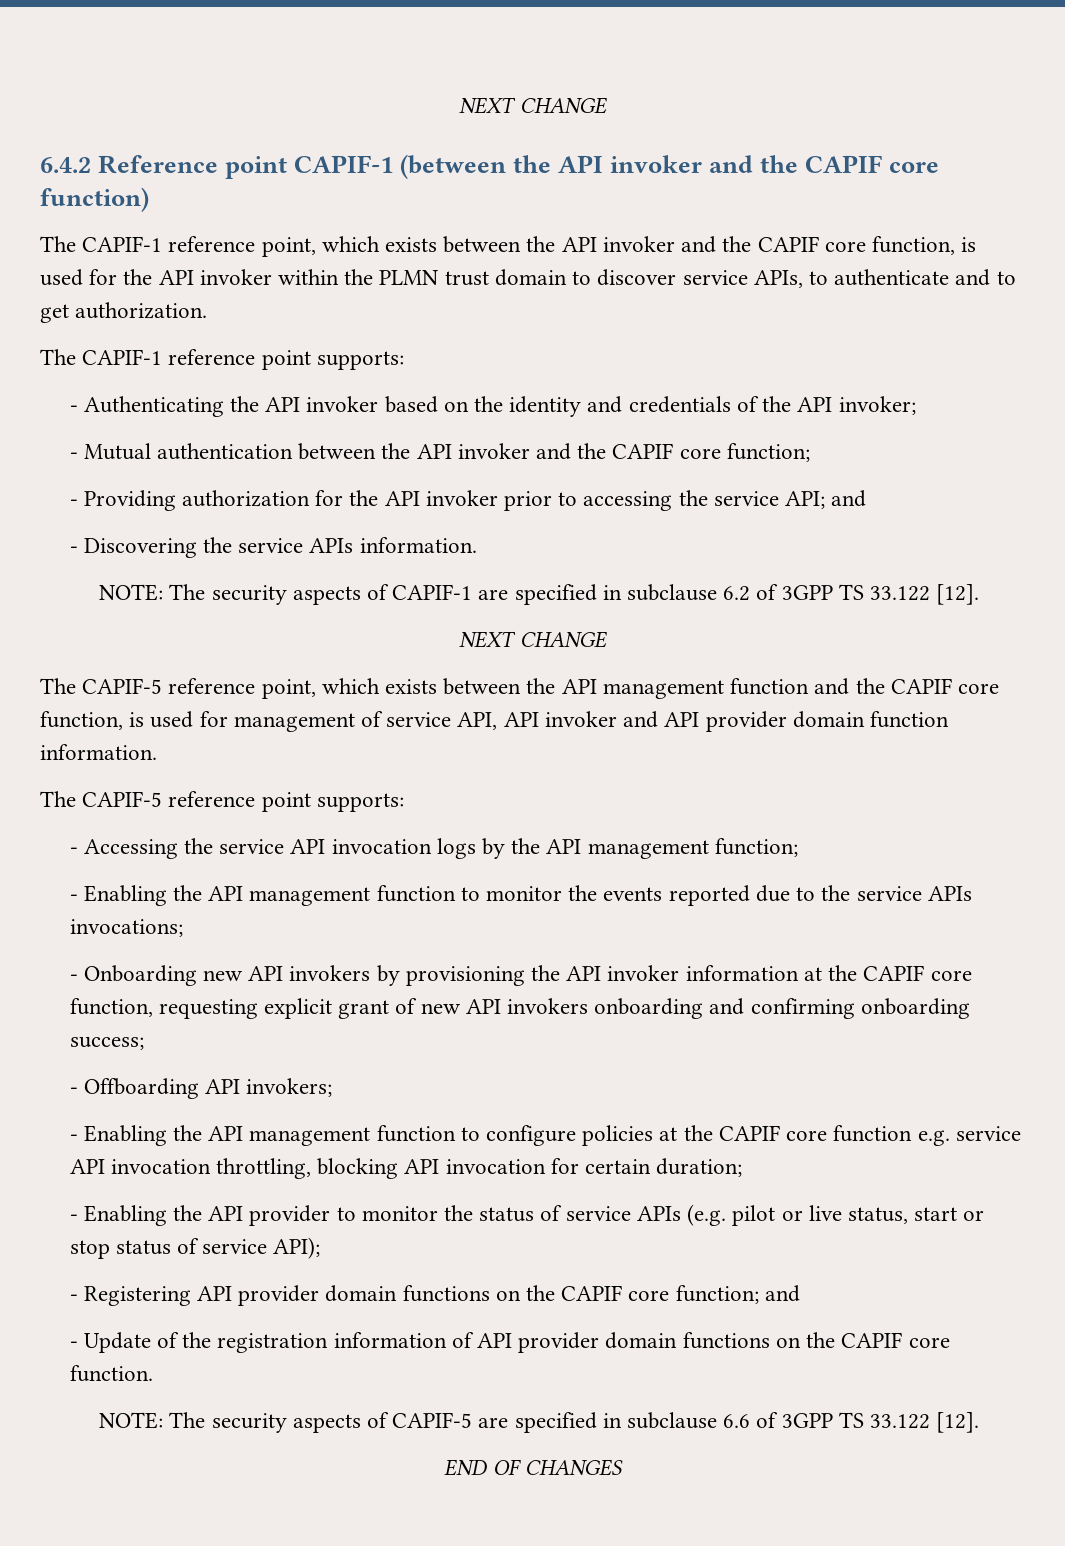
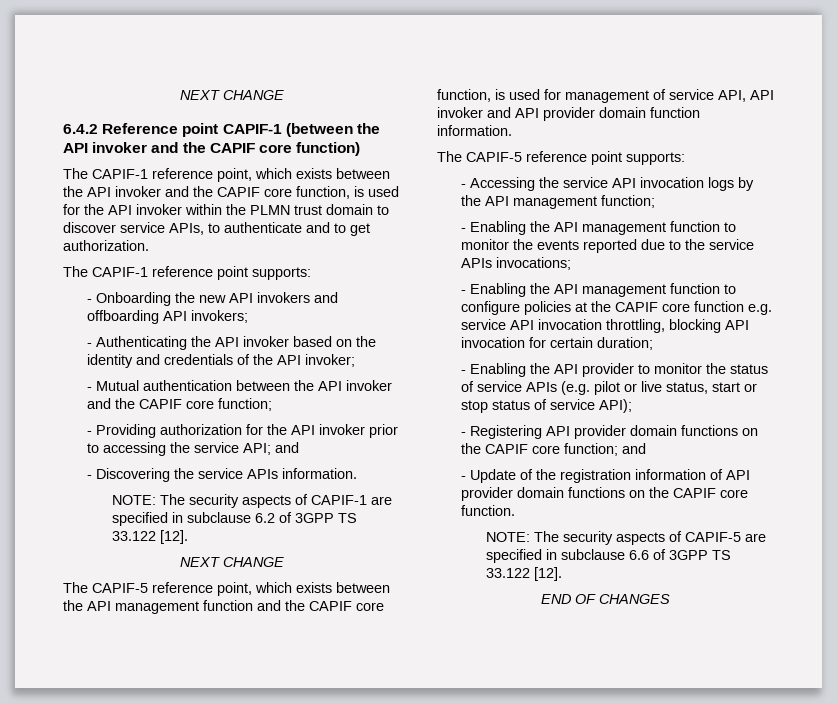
+ - Onboarding the new API invokers and offboarding API invokers;
- - Onboarding new API invokers by provisioning the API invoker information at the CAPIF core function, requesting explicit grant of new API invokers onboarding and confirming onboarding success;
- - Offboarding API invokers;

